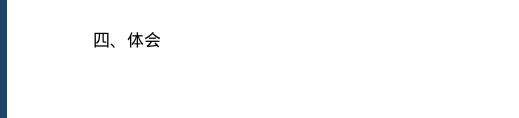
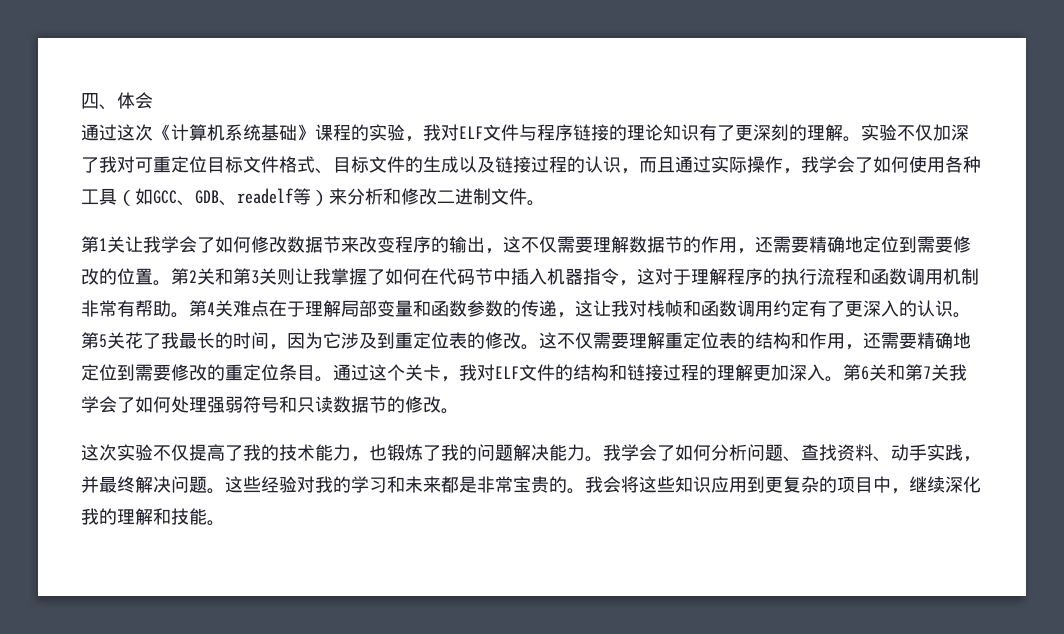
+ 通过这次《计算机系统基础》课程的实验，我对ELF文件与程序链接的理论知识有了更深刻的理解。实验不仅加深了我对可重定位目标文件格式、目标文件的生成以及链接过程的认识，而且通过实际操作，我学会了如何使用各种工具（如GCC、GDB、readelf等）来分析和修改二进制文件。
+ 第1关让我学会了如何修改数据节来改变程序的输出，这不仅需要理解数据节的作用，还需要精确地定位到需要修改的位置。第2关和第3关则让我掌握了如何在代码节中插入机器指令，这对于理解程序的执行流程和函数调用机制非常有帮助。第4关难点在于理解局部变量和函数参数的传递，这让我对栈帧和函数调用约定有了更深入的认识。第5关花了我最长的时间，因为它涉及到重定位表的修改。这不仅需要理解重定位表的结构和作用，还需要精确地定位到需要修改的重定位条目。通过这个关卡，我对ELF文件的结构和链接过程的理解更加深入。第6关和第7关我学会了如何处理强弱符号和只读数据节的修改。
+ 这次实验不仅提高了我的技术能力，也锻炼了我的问题解决能力。我学会了如何分析问题、查找资料、动手实践，并最终解决问题。这些经验对我的学习和未来都是非常宝贵的。我会将这些知识应用到更复杂的项目中，继续深化我的理解和技能。

